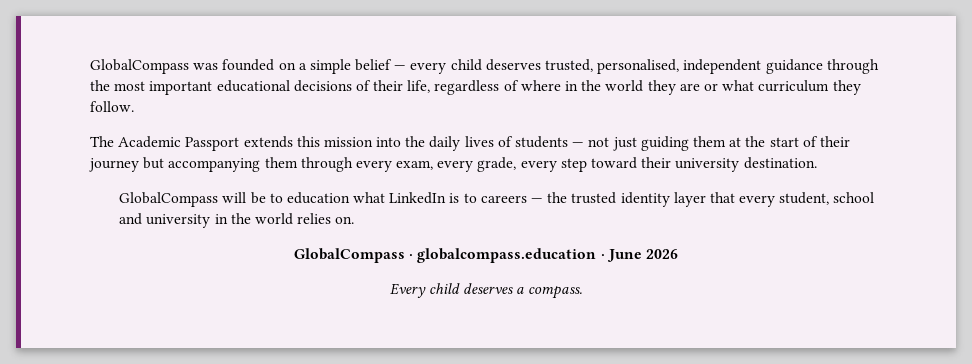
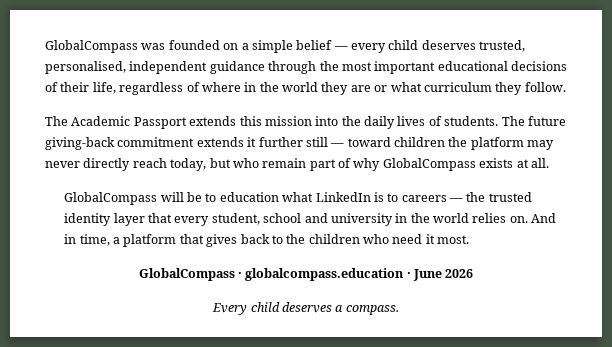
- The Academic Passport extends this mission into the daily lives of students — not just guiding them at the start of their journey but accompanying them through every exam, every grade, every step toward their university destination.
+ The Academic Passport extends this mission into the daily lives of students. The future giving-back commitment extends it further still — toward children the platform may never directly reach today, but who remain part of why GlobalCompass exists at all.
+ And in time, a platform that gives back to the children who need it most.

